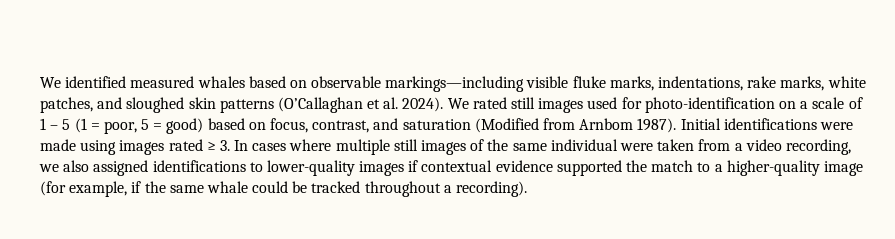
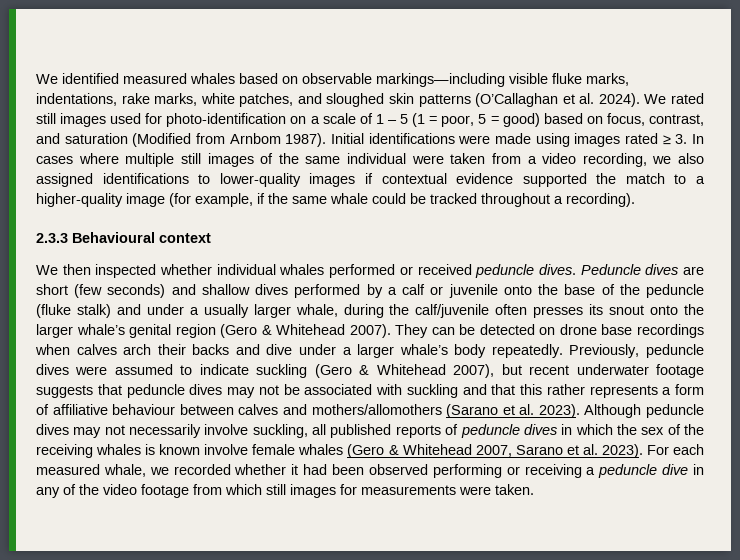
+ 2.3.3 Behavioural context
+ We then inspected whether individual whales performed or received peduncle dives. Peduncle dives are short (few seconds) and shallow dives performed by a calf or juvenile onto the base of the peduncle (fluke stalk) and under a usually larger whale, during the calf/juvenile often presses its snout onto the larger whale’s genital region (Gero & Whitehead 2007). They can be detected on drone base recordings when calves arch their backs and dive under a larger whale’s body repeatedly. Previously, peduncle dives were assumed to indicate suckling (Gero & Whitehead 2007), but recent underwater footage suggests that peduncle dives may not be associated with suckling and that this rather represents a form of affiliative behaviour between calves and mothers/allomothers (Sarano et al. 2023). Although peduncle dives may not necessarily involve suckling, all published reports of peduncle dives in which the sex of the receiving whales is known involve female whales (Gero & Whitehead 2007, Sarano et al. 2023). For each measured whale, we recorded whether it had been observed performing or receiving a peduncle dive in any of the video footage from which still images for measurements were taken.

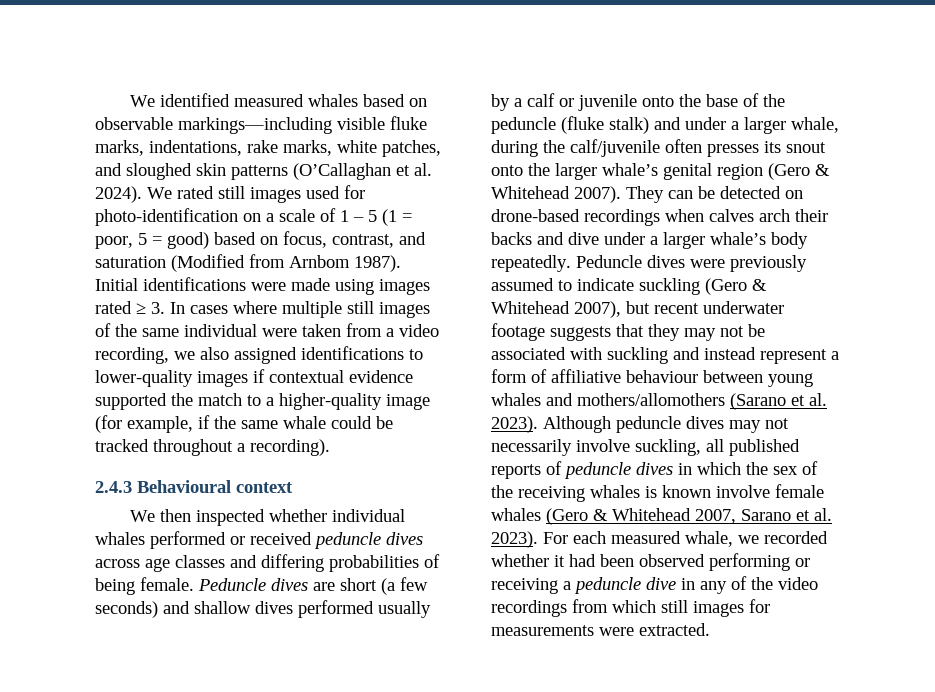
- 2.3.3 Behavioural context
+ 2.4.3 Behavioural context
- We then inspected whether individual whales performed or received peduncle dives.
+ We then inspected whether individual whales performed or received peduncle dives across age classes and differing probabilities of being female.
- Peduncle dives are short (few seconds) and shallow dives performed by a calf or juvenile onto the base of the peduncle (fluke stalk) and under a usually larger whale, during the calf/juvenile often presses its snout onto the larger whale’s genital region (Gero & Whitehead 2007).
+ Peduncle dives are short (a few seconds) and shallow dives performed usually by a calf or juvenile onto the base of the peduncle (fluke stalk) and under a larger whale, during the calf/juvenile often presses its snout onto the larger whale’s genital region (Gero & Whitehead 2007).
- They can be detected on drone base recordings when calves arch their backs and dive under a larger whale’s body repeatedly.
+ They can be detected on drone-based recordings when calves arch their backs and dive under a larger whale’s body repeatedly.
- Previously, peduncle dives were assumed to indicate suckling (Gero & Whitehead 2007), but recent underwater footage suggests that peduncle dives may not be associated with suckling and that this rather represents a form of affiliative behaviour between calves and mothers/allomothers (Sarano et al. 2023).
+ Peduncle dives were previously assumed to indicate suckling (Gero & Whitehead 2007), but recent underwater footage suggests that they may not be associated with suckling and instead represent a form of affiliative behaviour between young whales and mothers/allomothers (Sarano et al. 2023).
- For each measured whale, we recorded whether it had been observed performing or receiving a peduncle dive in any of the video footage from which still images for measurements were taken.
+ For each measured whale, we recorded whether it had been observed performing or receiving a peduncle dive in any of the video recordings from which still images for measurements were extracted.

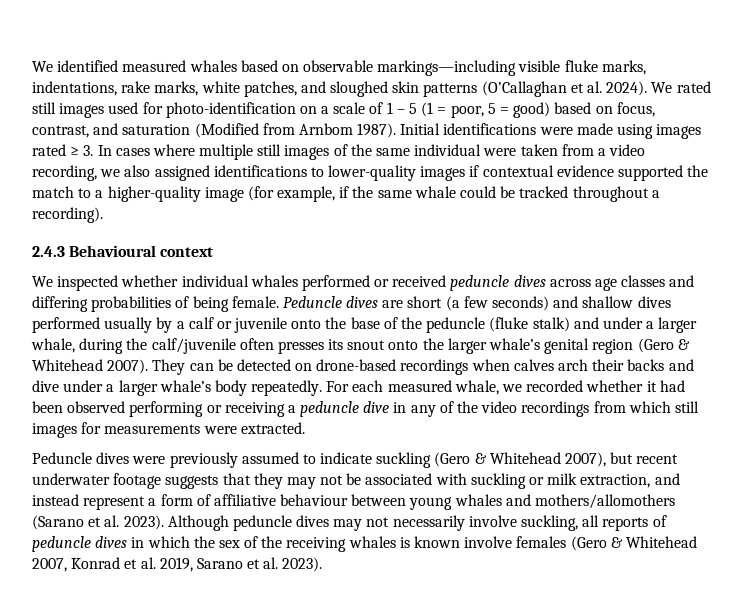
- We then inspected whether individual whales performed or received peduncle dives across age classes and differing probabilities of being female.
+ We inspected whether individual whales performed or received peduncle dives across age classes and differing probabilities of being female.
- Peduncle dives were previously assumed to indicate suckling (Gero & Whitehead 2007), but recent underwater footage suggests that they may not be associated with suckling and instead represent a form of affiliative behaviour between young whales and mothers/allomothers (Sarano et al. 2023). Although peduncle dives may not necessarily involve suckling, all published reports of peduncle dives in which the sex of the receiving whales is known involve female whales (Gero & Whitehead 2007, Sarano et al. 2023).
+ Peduncle dives were previously assumed to indicate suckling (Gero & Whitehead 2007), but recent underwater footage suggests that they may not be associated with suckling or milk extraction, and instead represent a form of affiliative behaviour between young whales and mothers/allomothers (Sarano et al. 2023). Although peduncle dives may not necessarily involve suckling, all reports of peduncle dives in which the sex of the receiving whales is known involve females (Gero & Whitehead 2007, Konrad et al. 2019, Sarano et al. 2023).

